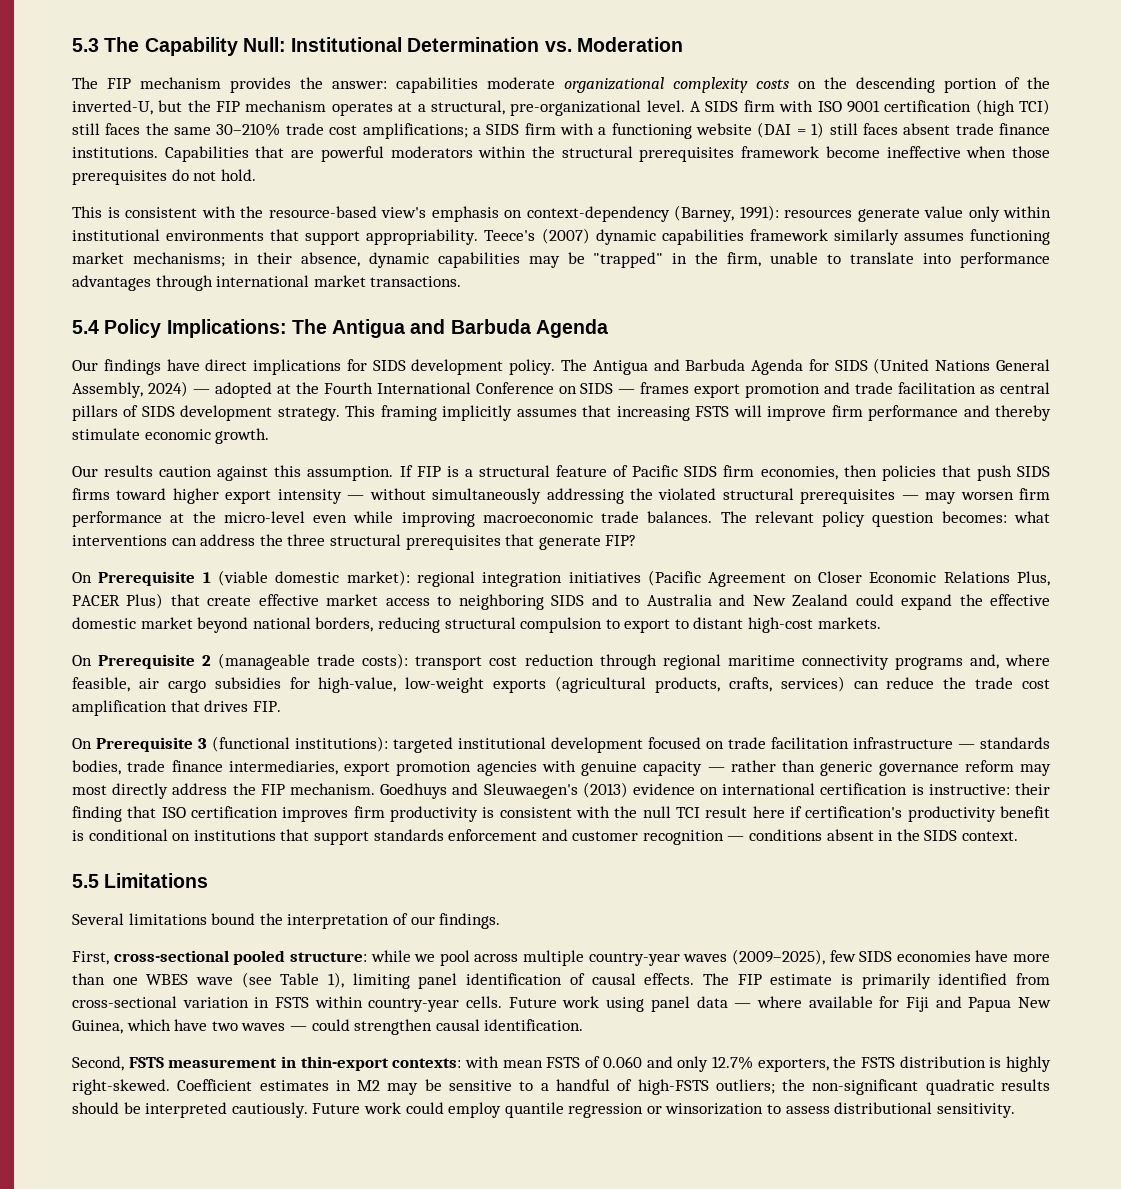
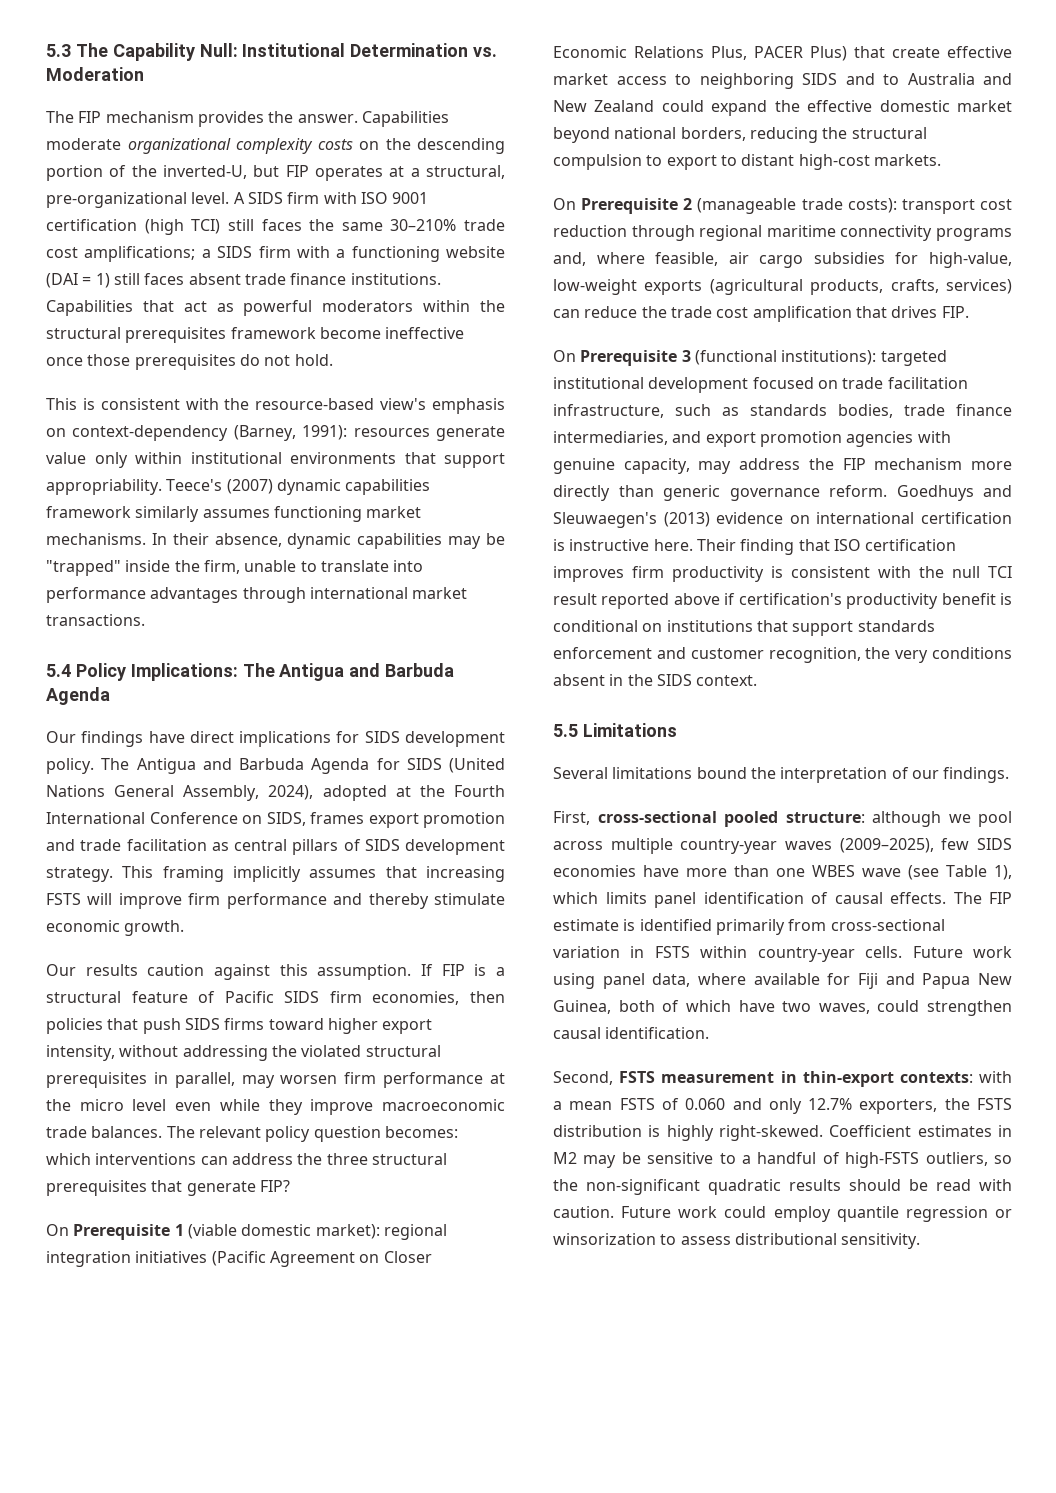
- The FIP mechanism provides the answer: capabilities moderate organizational complexity costs on the descending portion of the inverted-U, but the FIP mechanism operates at a structural, pre-organizational level.
+ The FIP mechanism provides the answer. Capabilities moderate organizational complexity costs on the descending portion of the inverted-U, but FIP operates at a structural, pre-organizational level.
- Capabilities that are powerful moderators within the structural prerequisites framework become ineffective when those prerequisites do not hold.
+ Capabilities that act as powerful moderators within the structural prerequisites framework become ineffective once those prerequisites do not hold.
- Teece's (2007) dynamic capabilities framework similarly assumes functioning market mechanisms; in their absence, dynamic capabilities may be "trapped" in the firm, unable to translate into performance advantages through international market transactions.
+ Teece's (2007) dynamic capabilities framework similarly assumes functioning market mechanisms. In their absence, dynamic capabilities may be "trapped" inside the firm, unable to translate into performance advantages through international market transactions.
- The Antigua and Barbuda Agenda for SIDS (United Nations General Assembly, 2024) — adopted at the Fourth International Conference on SIDS — frames export promotion and trade facilitation as central pillars of SIDS development strategy.
+ The Antigua and Barbuda Agenda for SIDS (United Nations General Assembly, 2024), adopted at the Fourth International Conference on SIDS, frames export promotion and trade facilitation as central pillars of SIDS development strategy.
- If FIP is a structural feature of Pacific SIDS firm economies, then policies that push SIDS firms toward higher export intensity — without simultaneously addressing the violated structural prerequisites — may worsen firm performance at the micro-level even while improving macroeconomic trade balances.
+ If FIP is a structural feature of Pacific SIDS firm economies, then policies that push SIDS firms toward higher export intensity, without addressing the violated structural prerequisites in parallel, may worsen firm performance at the micro level even while they improve macroeconomic trade balances.
- The relevant policy question becomes: what interventions can address the three structural prerequisites that generate FIP?
+ The relevant policy question becomes: which interventions can address the three structural prerequisites that generate FIP?
- On Prerequisite 1 (viable domestic market): regional integration initiatives (Pacific Agreement on Closer Economic Relations Plus, PACER Plus) that create effective market access to neighboring SIDS and to Australia and New Zealand could expand the effective domestic market beyond national borders, reducing structural compulsion to export to distant high-cost markets.
+ On Prerequisite 1 (viable domestic market): regional integration initiatives (Pacific Agreement on Closer Economic Relations Plus, PACER Plus) that create effective market access to neighboring SIDS and to Australia and New Zealand could expand the effective domestic market beyond national borders, reducing the structural compulsion to export to distant high-cost markets.
- On Prerequisite 3 (functional institutions): targeted institutional development focused on trade facilitation infrastructure — standards bodies, trade finance intermediaries, export promotion agencies with genuine capacity — rather than generic governance reform may most directly address the FIP mechanism.
+ On Prerequisite 3 (functional institutions): targeted institutional development focused on trade facilitation infrastructure, such as standards bodies, trade finance intermediaries, and export promotion agencies with genuine capacity, may address the FIP mechanism more directly than generic governance reform.
- Goedhuys and Sleuwaegen's (2013) evidence on international certification is instructive: their finding that ISO certification improves firm productivity is consistent with the null TCI result here if certification's productivity benefit is conditional on institutions that support standards enforcement and customer recognition — conditions absent in the SIDS context.
+ Goedhuys and Sleuwaegen's (2013) evidence on international certification is instructive here. Their finding that ISO certification improves firm productivity is consistent with the null TCI result reported above if certification's productivity benefit is conditional on institutions that support standards enforcement and customer recognition, the very conditions absent in the SIDS context.
- First, cross-sectional pooled structure: while we pool across multiple country-year waves (2009–2025), few SIDS economies have more than one WBES wave (see Table 1), limiting panel identification of causal effects.
+ First, cross-sectional pooled structure: although we pool across multiple country-year waves (2009–2025), few SIDS economies have more than one WBES wave (see Table 1), which limits panel identification of causal effects.
- The FIP estimate is primarily identified from cross-sectional variation in FSTS within country-year cells.
+ The FIP estimate is identified primarily from cross-sectional variation in FSTS within country-year cells.
- Future work using panel data — where available for Fiji and Papua New Guinea, which have two waves — could strengthen causal identification.
+ Future work using panel data, where available for Fiji and Papua New Guinea, both of which have two waves, could strengthen causal identification.
- Second, FSTS measurement in thin-export contexts: with mean FSTS of 0.060 and only 12.7% exporters, the FSTS distribution is highly right-skewed.
+ Second, FSTS measurement in thin-export contexts: with a mean FSTS of 0.060 and only 12.7% exporters, the FSTS distribution is highly right-skewed.
- Coefficient estimates in M2 may be sensitive to a handful of high-FSTS outliers; the non-significant quadratic results should be interpreted cautiously.
+ Coefficient estimates in M2 may be sensitive to a handful of high-FSTS outliers, so the non-significant quadratic results should be read with caution.

